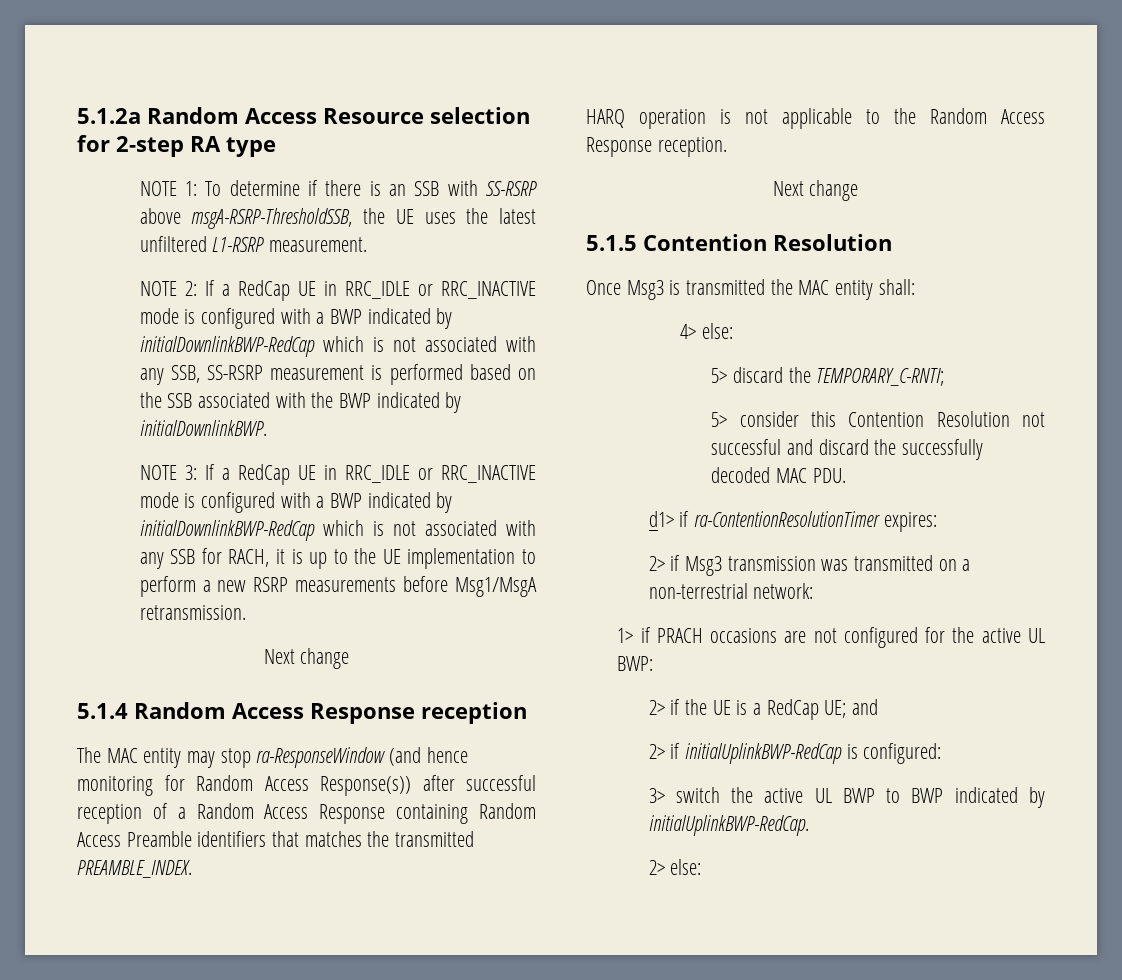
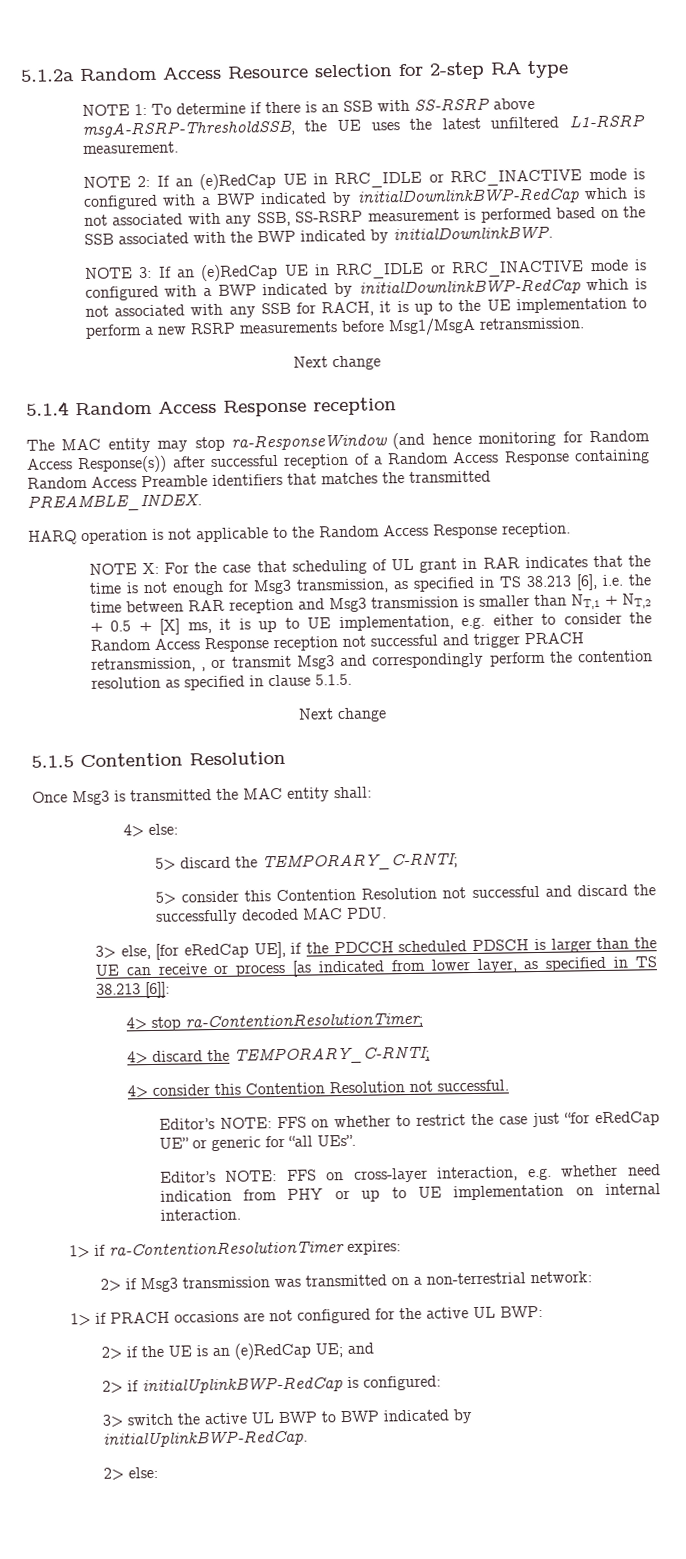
- NOTE 2: If a RedCap UE in RRC_IDLE or RRC_INACTIVE mode is configured with a BWP indicated by initialDownlinkBWP-RedCap which is not associated with any SSB, SS-RSRP measurement is performed based on the SSB associated with the BWP indicated by initialDownlinkBWP.
+ NOTE 2: If an (e)RedCap UE in RRC_IDLE or RRC_INACTIVE mode is configured with a BWP indicated by initialDownlinkBWP-RedCap which is not associated with any SSB, SS-RSRP measurement is performed based on the SSB associated with the BWP indicated by initialDownlinkBWP.
- NOTE 3: If a RedCap UE in RRC_IDLE or RRC_INACTIVE mode is configured with a BWP indicated by initialDownlinkBWP-RedCap which is not associated with any SSB for RACH, it is up to the UE implementation to perform a new RSRP measurements before Msg1/MsgA retransmission.
+ NOTE 3: If an (e)RedCap UE in RRC_IDLE or RRC_INACTIVE mode is configured with a BWP indicated by initialDownlinkBWP-RedCap which is not associated with any SSB for RACH, it is up to the UE implementation to perform a new RSRP measurements before Msg1/MsgA retransmission.
+ NOTE X: For the case that scheduling of UL grant in RAR indicates that the time is not enough for Msg3 transmission, as specified in TS 38.213 [6], i.e. the time between RAR reception and Msg3 transmission is smaller than NT,1 + NT,2 + 0.5 + [X] ms, it is up to UE implementation, e.g. either to consider the Random Access Response reception not successful and trigger PRACH retransmission, , or transmit Msg3 and correspondingly perform the contention resolution as specified in clause 5.1.5.
- d1> if ra-ContentionResolutionTimer expires:
+ 3> else, [for eRedCap UE], if the PDCCH scheduled PDSCH is larger than the UE can receive or process [as indicated from lower layer, as specified in TS 38.213 [6]]:
+ 4> stop ra-ContentionResolutionTimer;
+ 4> discard the TEMPORARY_C-RNTI;
+ 4> consider this Contention Resolution not successful.
+ Editor’s NOTE: FFS on whether to restrict the case just “for eRedCap UE” or generic for “all UEs”.
+ Editor’s NOTE: FFS on cross-layer interaction, e.g. whether need indication from PHY or up to UE implementation on internal interaction.
+ 1> if ra-ContentionResolutionTimer expires:
- 2> if the UE is a RedCap UE; and
+ 2> if the UE is an (e)RedCap UE; and

